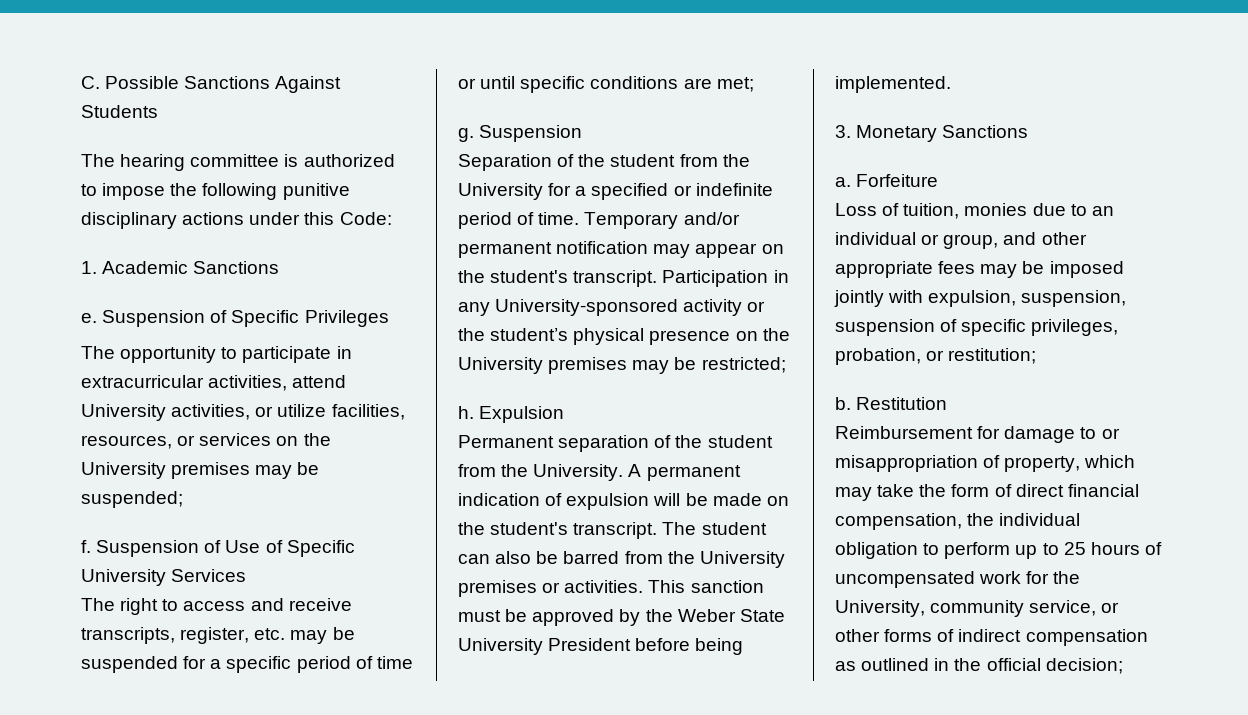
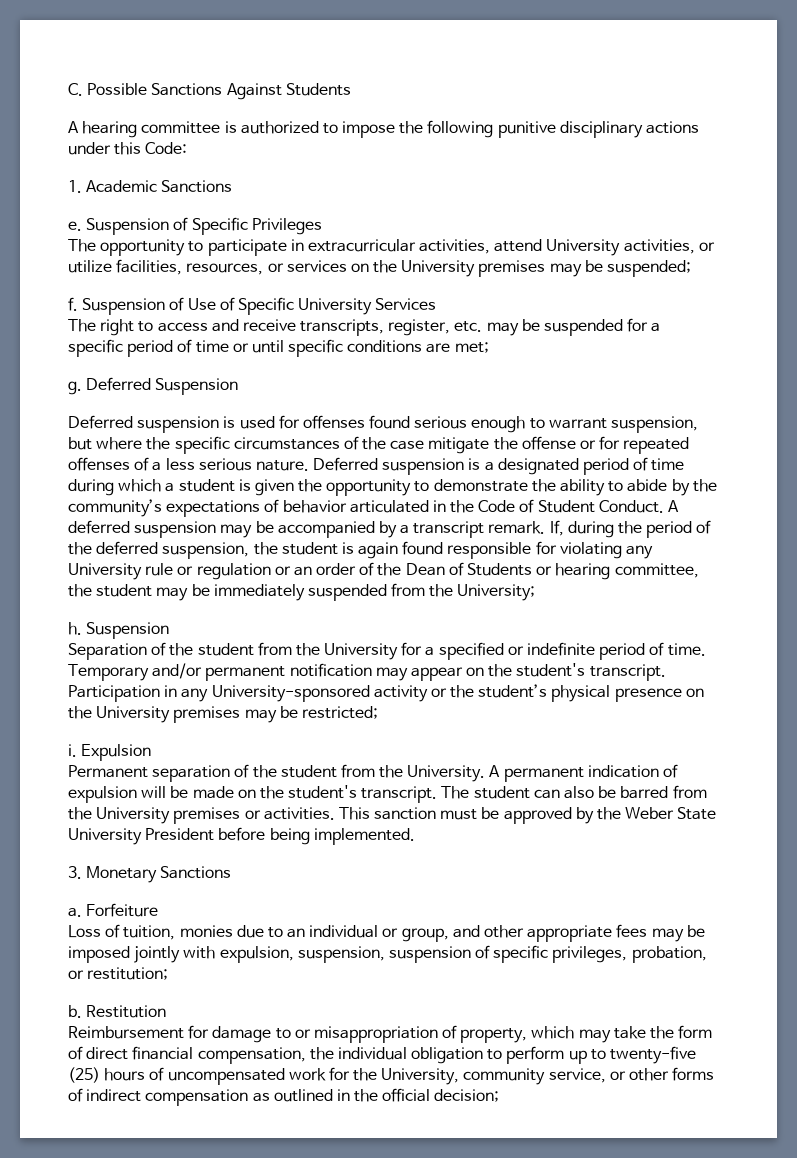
- The hearing committee is authorized to impose the following punitive disciplinary actions under this Code:
+ A hearing committee is authorized to impose the following punitive disciplinary actions under this Code:
+ Deferred Suspension
+ Deferred suspension is used for offenses found serious enough to warrant suspension, but where the specific circumstances of the case mitigate the offense or for repeated offenses of a less serious nature. Deferred suspension is a designated period of time during which a student is given the opportunity to demonstrate the ability to abide by the community’s expectations of behavior articulated in the Code of Student Conduct. A deferred suspension may be accompanied by a transcript remark. If, during the period of the deferred suspension, the student is again found responsible for violating any University rule or regulation or an order of the Dean of Students or hearing committee, the student may be immediately suspended from the University;
+ h.
- h.
+ i.
- Reimbursement for damage to or misappropriation of property, which may take the form of direct financial compensation, the individual obligation to perform up to 25 hours of uncompensated work for the University, community service, or other forms of indirect compensation as outlined in the official decision;
+ Reimbursement for damage to or misappropriation of property, which may take the form of direct financial compensation, the individual obligation to perform up to twenty-five (25) hours of uncompensated work for the University, community service, or other forms of indirect compensation as outlined in the official decision;

